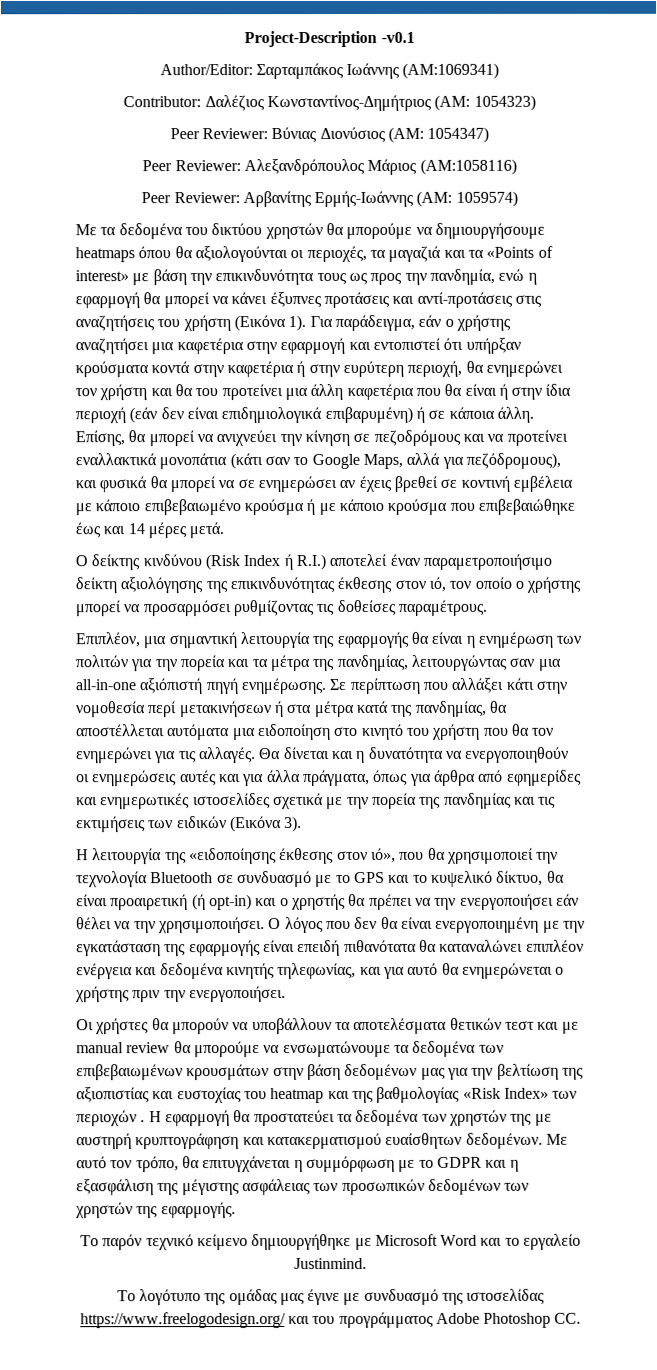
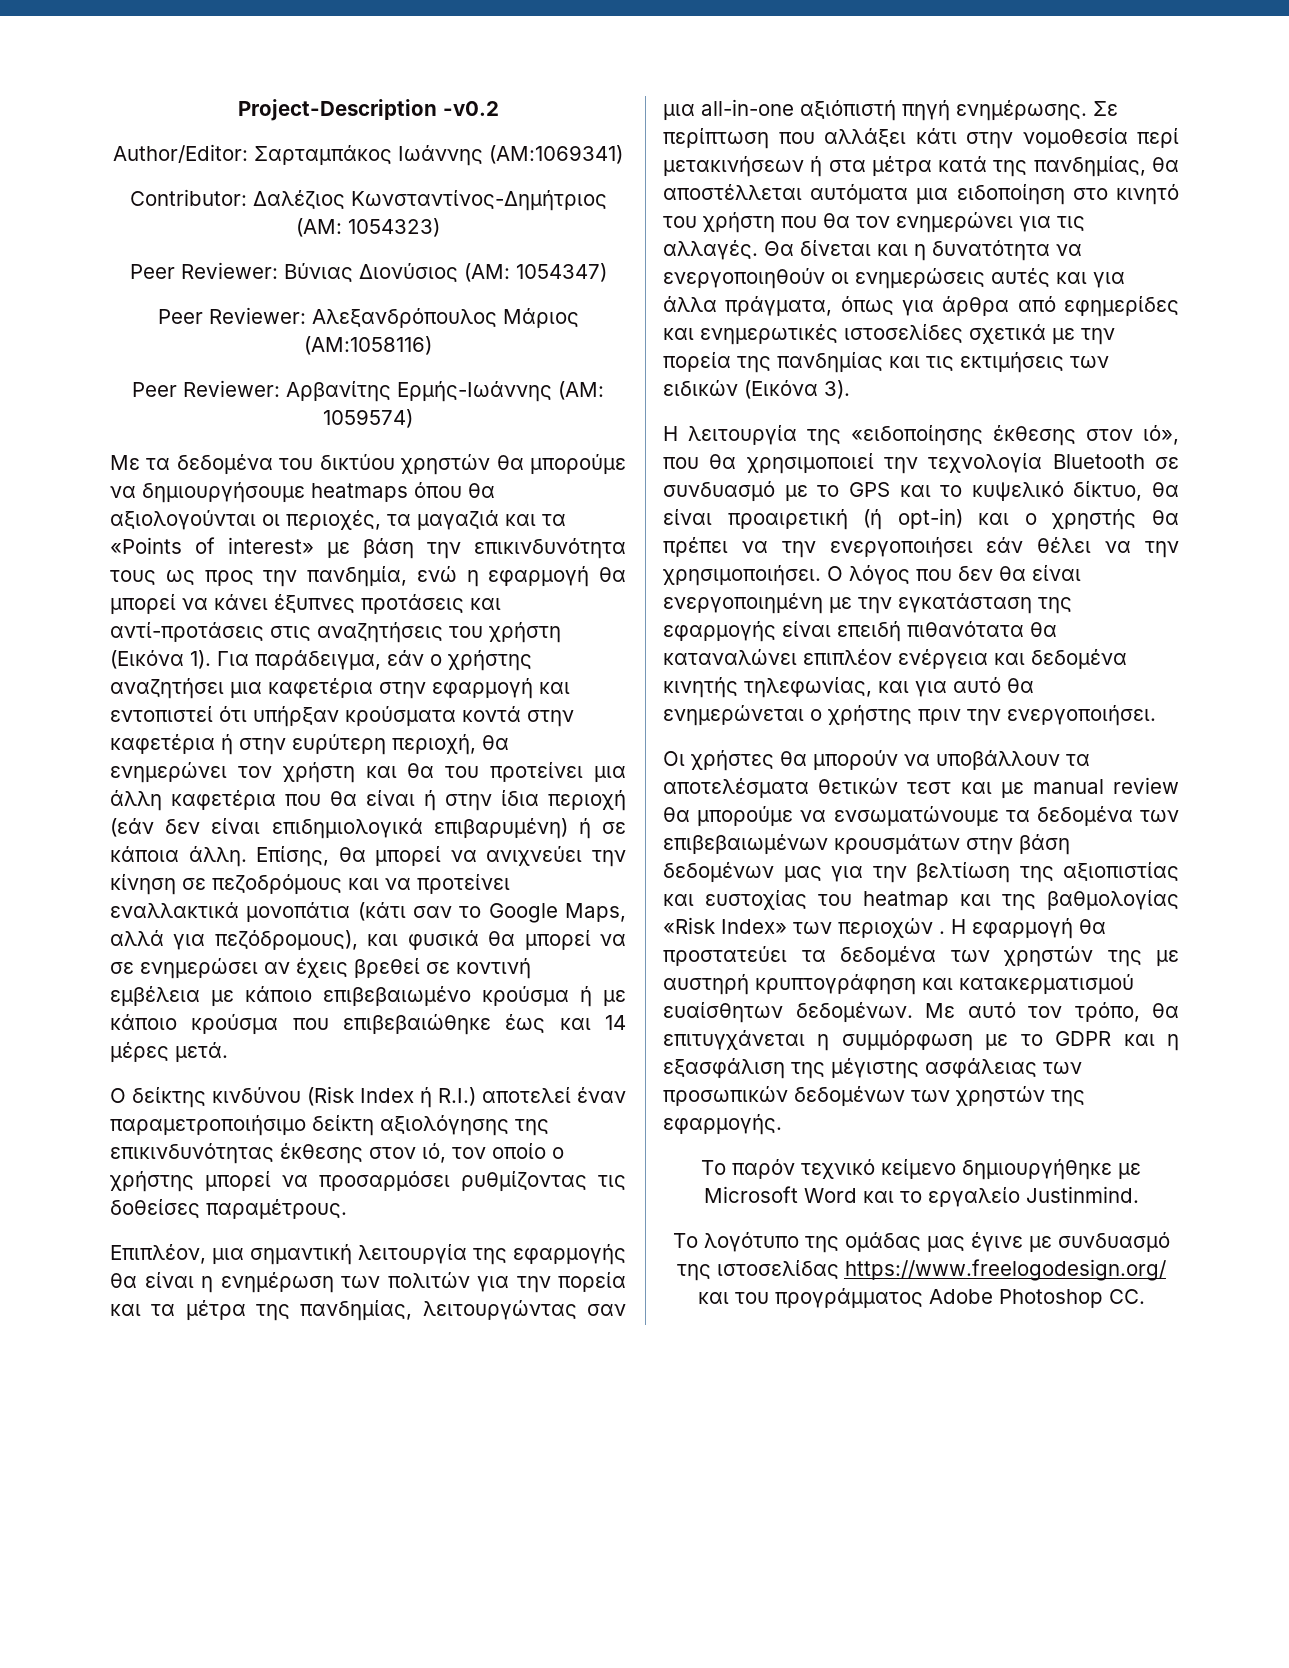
- Project-Description -v0.1
+ Project-Description -v0.2

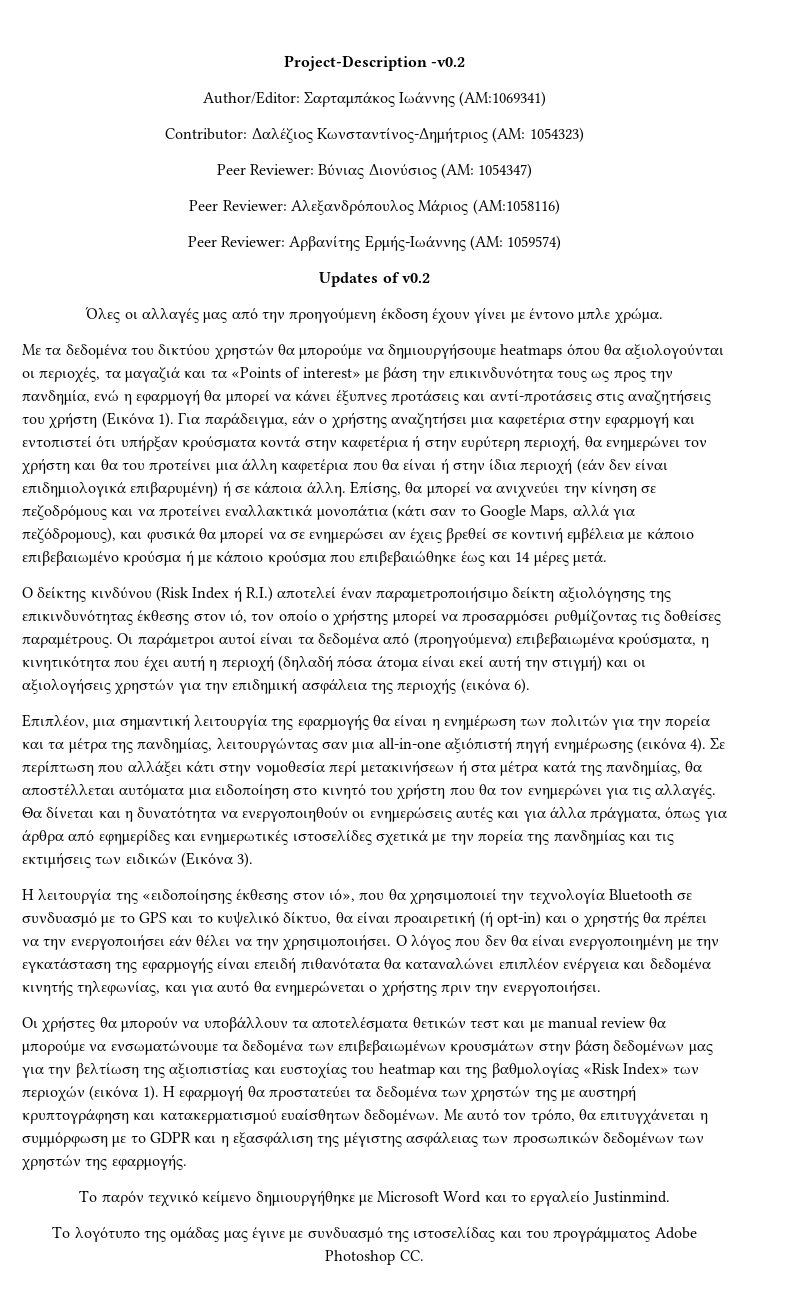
+ Updates of v0.2
+ Όλες οι αλλαγές μας από την προηγούμενη έκδοση έχουν γίνει με έντονο μπλε χρώμα.
+ Οι παράμετροι αυτοί είναι τα δεδομένα από (προηγούμενα) επιβεβαιωμένα κρούσματα, η κινητικότητα που έχει αυτή η περιοχή (δηλαδή πόσα άτομα είναι εκεί αυτή την στιγμή) και οι αξιολογήσεις χρηστών για την επιδημική ασφάλεια της περιοχής (εικόνα 6).
- Επιπλέον, μια σημαντική λειτουργία της εφαρμογής θα είναι η ενημέρωση των πολιτών για την πορεία και τα μέτρα της πανδημίας, λειτουργώντας σαν μια all-in-one αξιόπιστή πηγή ενημέρωσης.
+ Επιπλέον, μια σημαντική λειτουργία της εφαρμογής θα είναι η ενημέρωση των πολιτών για την πορεία και τα μέτρα της πανδημίας, λειτουργώντας σαν μια all-in-one αξιόπιστή πηγή ενημέρωσης (εικόνα 4).
- Οι χρήστες θα μπορούν να υποβάλλουν τα αποτελέσματα θετικών τεστ και με manual review θα μπορούμε να ενσωματώνουμε τα δεδομένα των επιβεβαιωμένων κρουσμάτων στην βάση δεδομένων μας για την βελτίωση της αξιοπιστίας και ευστοχίας του heatmap και της βαθμολογίας «Risk Index» των περιοχών .
+ Οι χρήστες θα μπορούν να υποβάλλουν τα αποτελέσματα θετικών τεστ και με manual review θα μπορούμε να ενσωματώνουμε τα δεδομένα των επιβεβαιωμένων κρουσμάτων στην βάση δεδομένων μας για την βελτίωση της αξιοπιστίας και ευστοχίας του heatmap και της βαθμολογίας «Risk Index» των περιοχών (εικόνα 1).
- Το λογότυπο της ομάδας μας έγινε με συνδυασμό της ιστοσελίδας https://www.freelogodesign.org/ και του προγράμματος Adobe Photoshop CC.
+ Το λογότυπο της ομάδας μας έγινε με συνδυασμό της ιστοσελίδας και του προγράμματος Adobe Photoshop CC.

